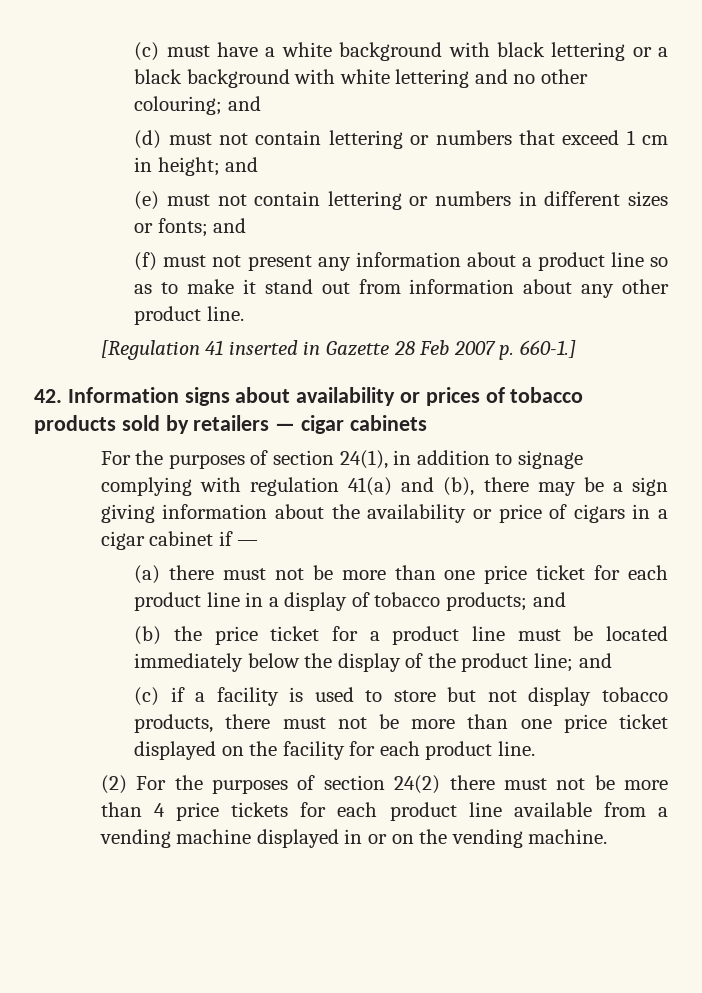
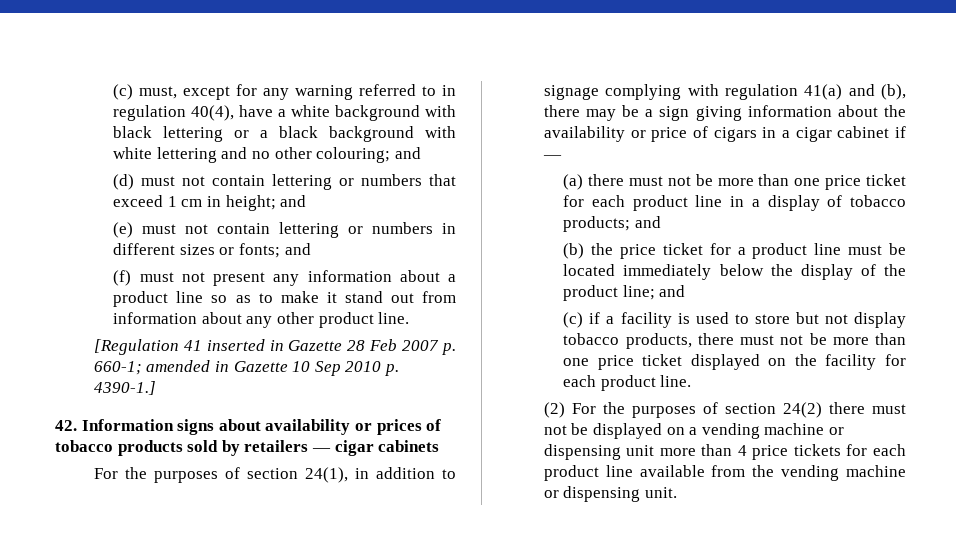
- (c) must have a white background with black lettering or a black background with white lettering and no other colouring; and
+ (c) must, except for any warning referred to in regulation 40(4), have a white background with black lettering or a black background with white lettering and no other colouring; and
- [Regulation 41 inserted in Gazette 28 Feb 2007 p. 660-1.]
+ [Regulation 41 inserted in Gazette 28 Feb 2007 p. 660-1; amended in Gazette 10 Sep 2010 p. 4390-1.]
- (2) For the purposes of section 24(2) there must not be more than 4 price tickets for each product line available from a vending machine displayed in or on the vending machine.
+ (2) For the purposes of section 24(2) there must not be displayed on a vending machine or dispensing unit more than 4 price tickets for each product line available from the vending machine or dispensing unit.

